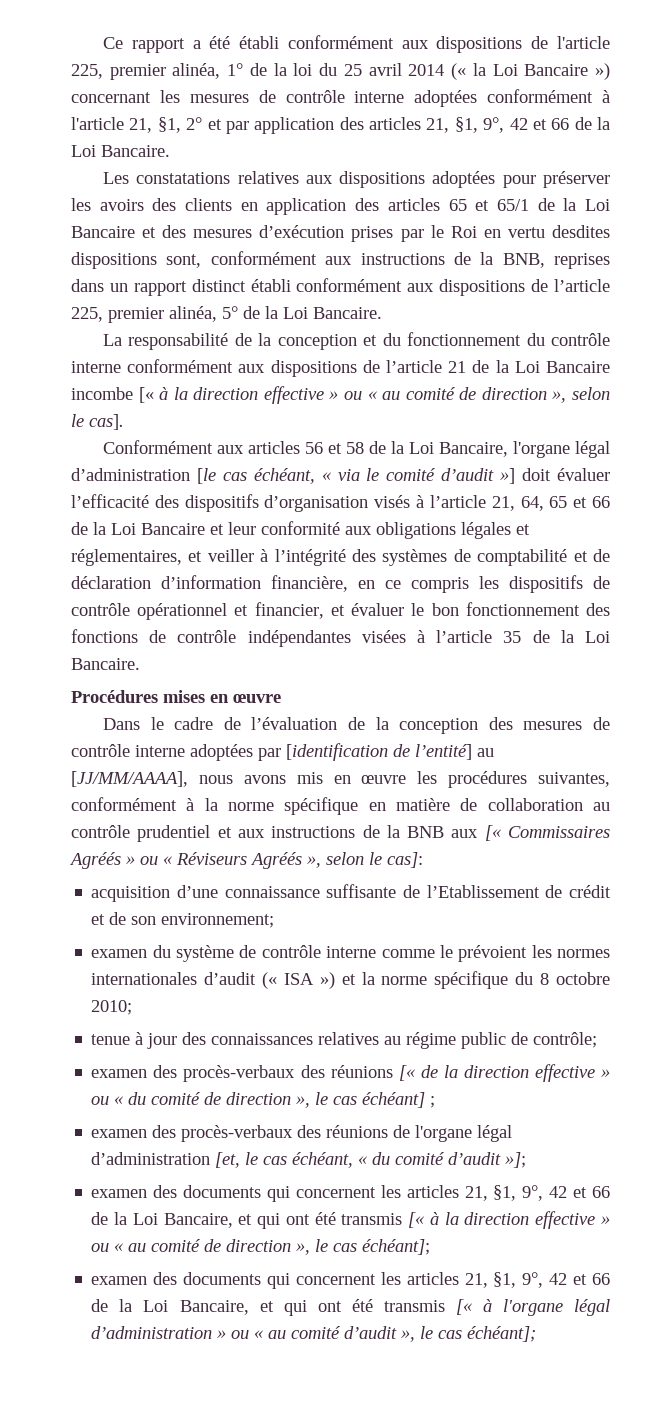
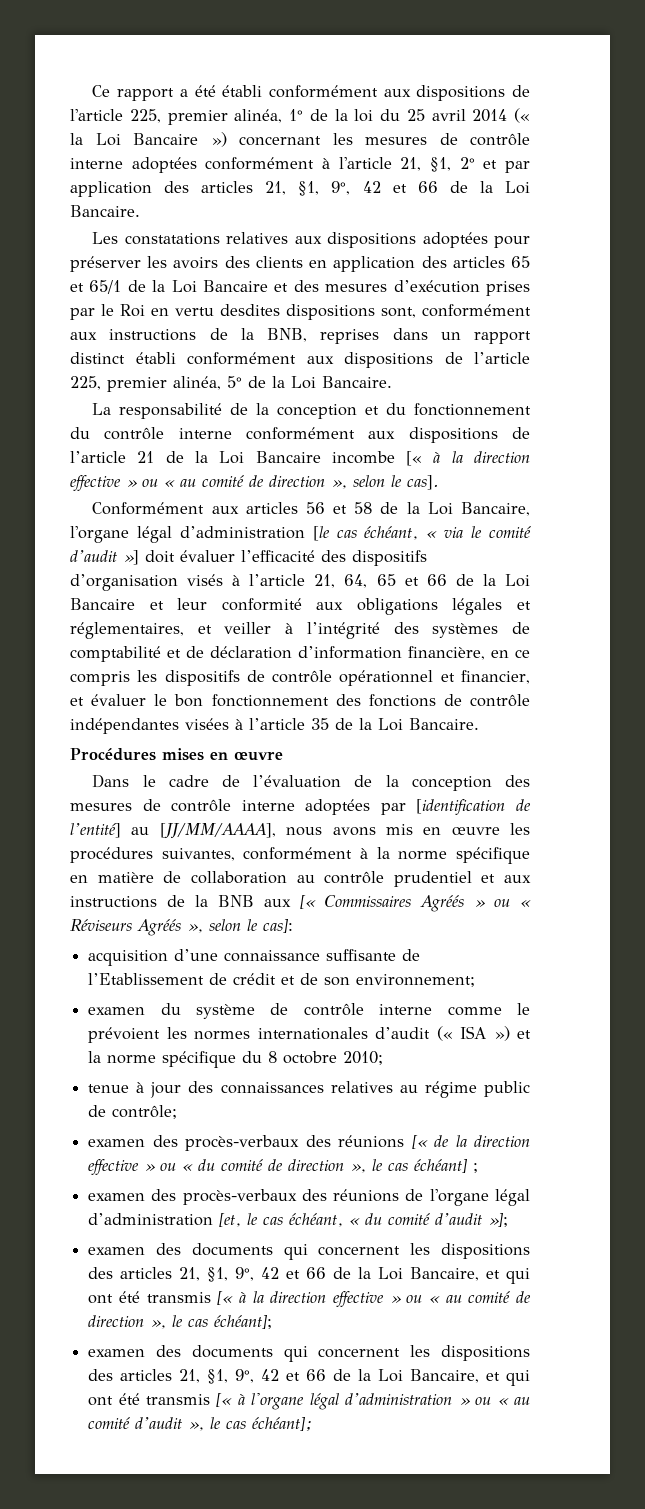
- examen des documents qui concernent les articles 21, §1, 9°, 42 et 66 de la Loi Bancaire, et qui ont été transmis [« à la direction effective » ou « au comité de direction », le cas échéant];
+ examen des documents qui concernent les dispositions des articles 21, §1, 9°, 42 et 66 de la Loi Bancaire, et qui ont été transmis [« à la direction effective » ou « au comité de direction », le cas échéant];
- examen des documents qui concernent les articles 21, §1, 9°, 42 et 66 de la Loi Bancaire, et qui ont été transmis [« à l'organe légal d’administration » ou « au comité d’audit », le cas échéant];
+ examen des documents qui concernent les dispositions des articles 21, §1, 9°, 42 et 66 de la Loi Bancaire, et qui ont été transmis [« à l'organe légal d’administration » ou « au comité d’audit », le cas échéant];

